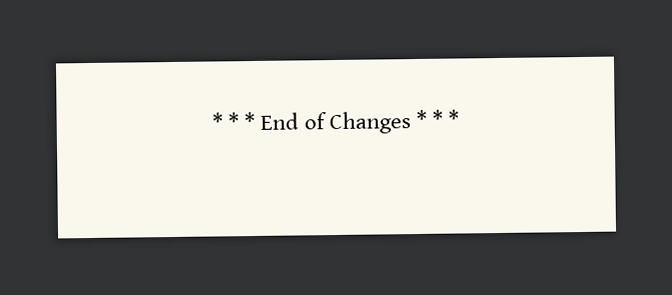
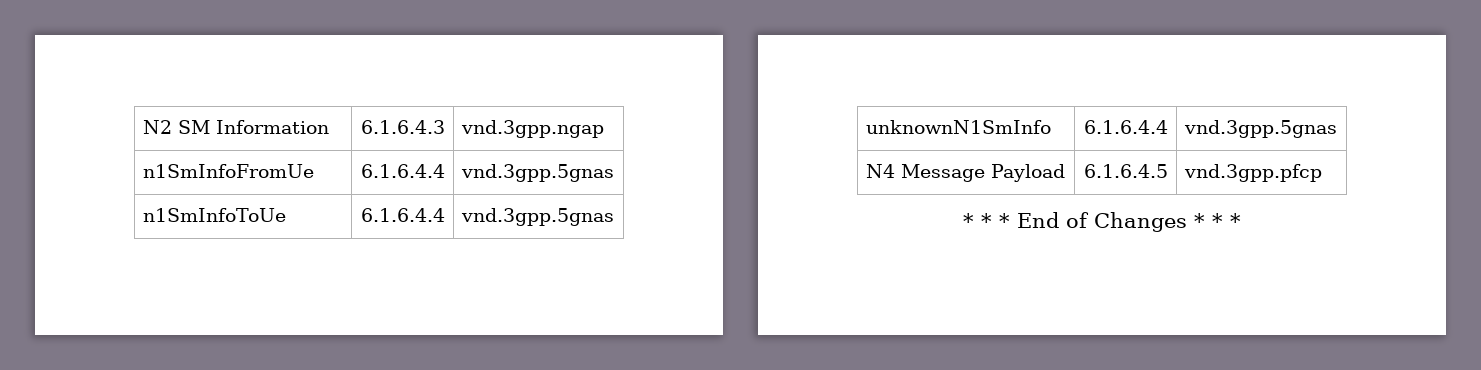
+ N2 SM Information | 6.1.6.4.3 | vnd.3gpp.ngap
+ n1SmInfoFromUe | 6.1.6.4.4 | vnd.3gpp.5gnas
+ n1SmInfoToUe | 6.1.6.4.4 | vnd.3gpp.5gnas
+ unknownN1SmInfo | 6.1.6.4.4 | vnd.3gpp.5gnas
+ N4 Message Payload | 6.1.6.4.5 | vnd.3gpp.pfcp

